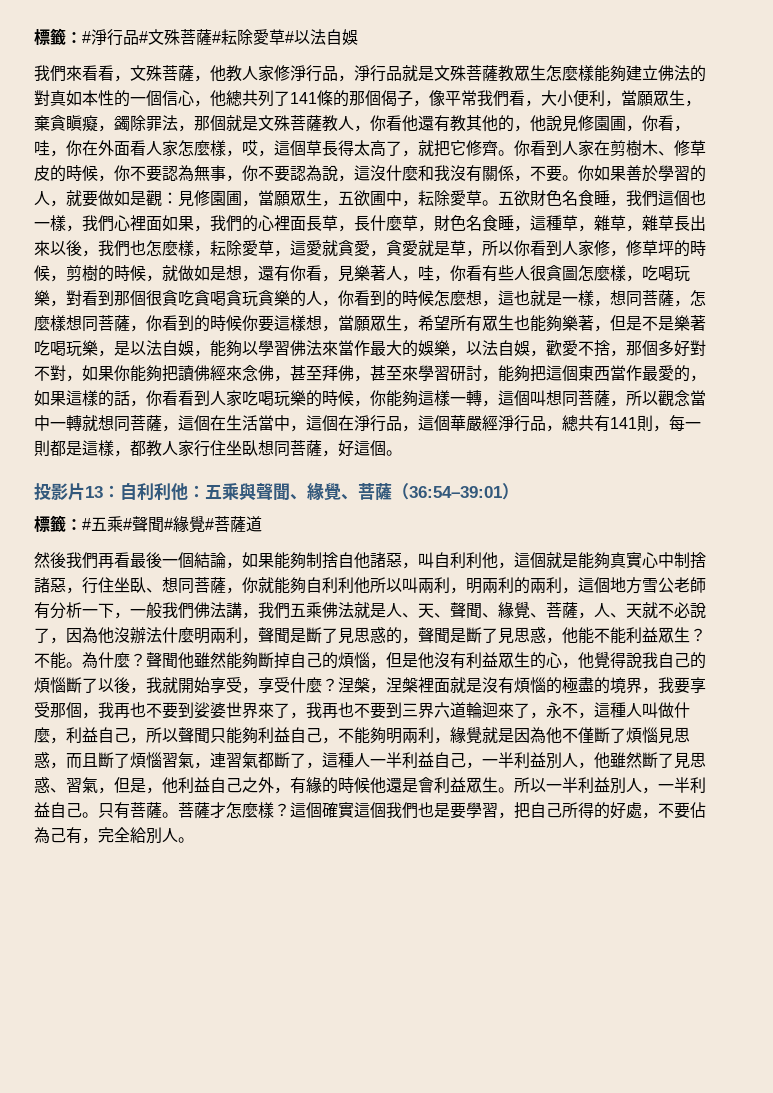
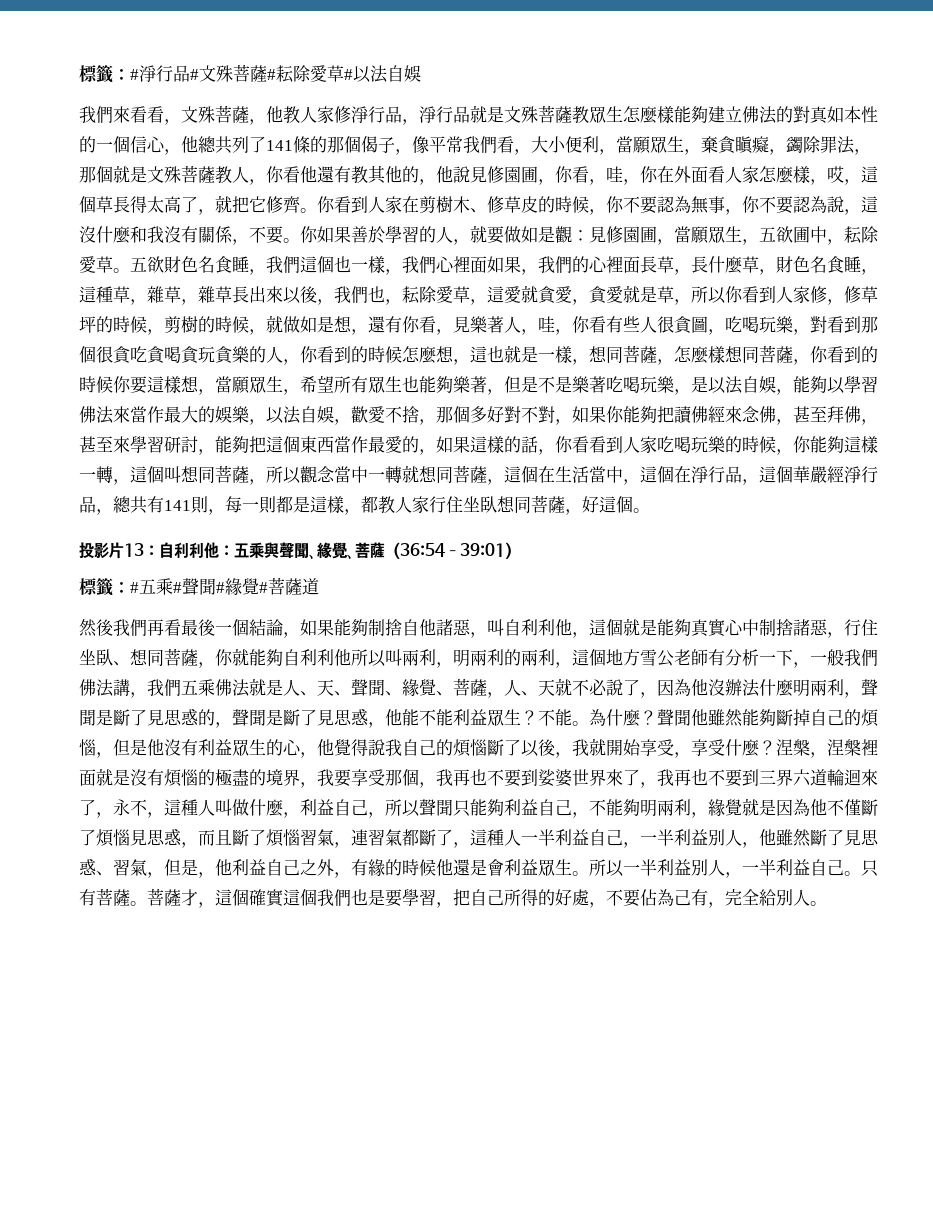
- 五欲財色名食睡，我們這個也一樣，我們心裡面如果，我們的心裡面長草，長什麼草，財色名食睡，這種草，雜草，雜草長出來以後，我們也怎麼樣，耘除愛草，這愛就貪愛，貪愛就是草，所以你看到人家修，修草坪的時候，剪樹的時候，就做如是想，還有你看，見樂著人，哇，你看有些人很貪圖怎麼樣，吃喝玩樂，對看到那個很貪吃貪喝貪玩貪樂的人，你看到的時候怎麼想，這也就是一樣，想同菩薩，怎麼樣想同菩薩，你看到的時候你要這樣想，當願眾生，希望所有眾生也能夠樂著，但是不是樂著吃喝玩樂，是以法自娛，能夠以學習佛法來當作最大的娛樂，以法自娛，歡愛不捨，那個多好對不對，如果你能夠把讀佛經來念佛，甚至拜佛，甚至來學習研討，能夠把這個東西當作最愛的，如果這樣的話，你看看到人家吃喝玩樂的時候，你能夠這樣一轉，這個叫想同菩薩，所以觀念當中一轉就想同菩薩，這個在生活當中，這個在淨行品，這個華嚴經淨行品，總共有141則，每一則都是這樣，都教人家行住坐臥想同菩薩，好這個。
+ 五欲財色名食睡，我們這個也一樣，我們心裡面如果，我們的心裡面長草，長什麼草，財色名食睡，這種草，雜草，雜草長出來以後，我們也，耘除愛草，這愛就貪愛，貪愛就是草，所以你看到人家修，修草坪的時候，剪樹的時候，就做如是想，還有你看，見樂著人，哇，你看有些人很貪圖，吃喝玩樂，對看到那個很貪吃貪喝貪玩貪樂的人，你看到的時候怎麼想，這也就是一樣，想同菩薩，怎麼樣想同菩薩，你看到的時候你要這樣想，當願眾生，希望所有眾生也能夠樂著，但是不是樂著吃喝玩樂，是以法自娛，能夠以學習佛法來當作最大的娛樂，以法自娛，歡愛不捨，那個多好對不對，如果你能夠把讀佛經來念佛，甚至拜佛，甚至來學習研討，能夠把這個東西當作最愛的，如果這樣的話，你看看到人家吃喝玩樂的時候，你能夠這樣一轉，這個叫想同菩薩，所以觀念當中一轉就想同菩薩，這個在生活當中，這個在淨行品，這個華嚴經淨行品，總共有141則，每一則都是這樣，都教人家行住坐臥想同菩薩，好這個。
- 菩薩才怎麼樣？這個確實這個我們也是要學習，把自己所得的好處，不要佔為己有，完全給別人。
+ 菩薩才，這個確實這個我們也是要學習，把自己所得的好處，不要佔為己有，完全給別人。

